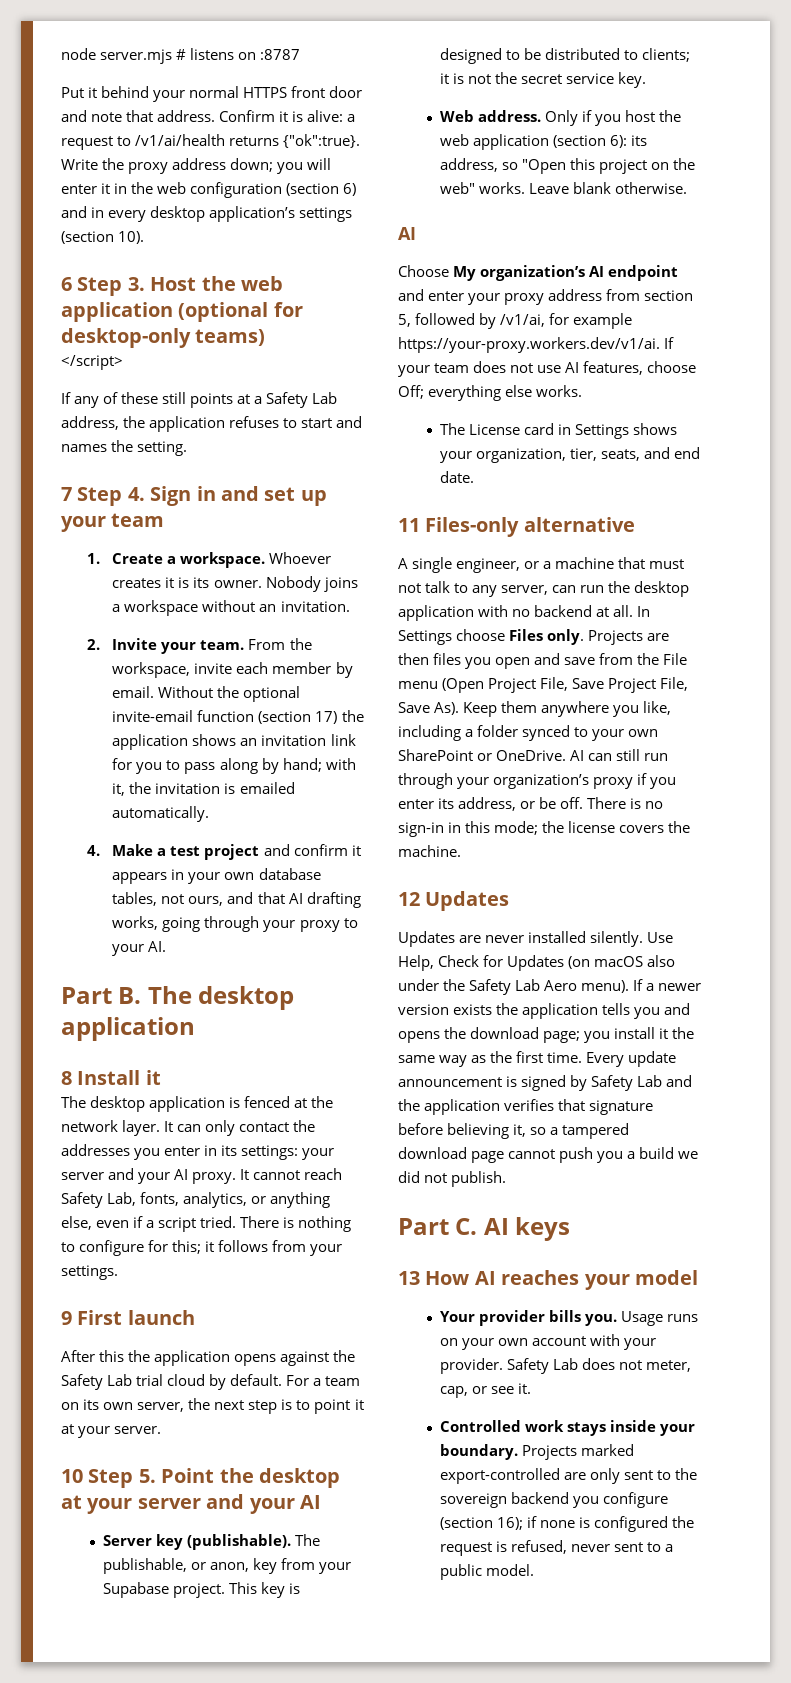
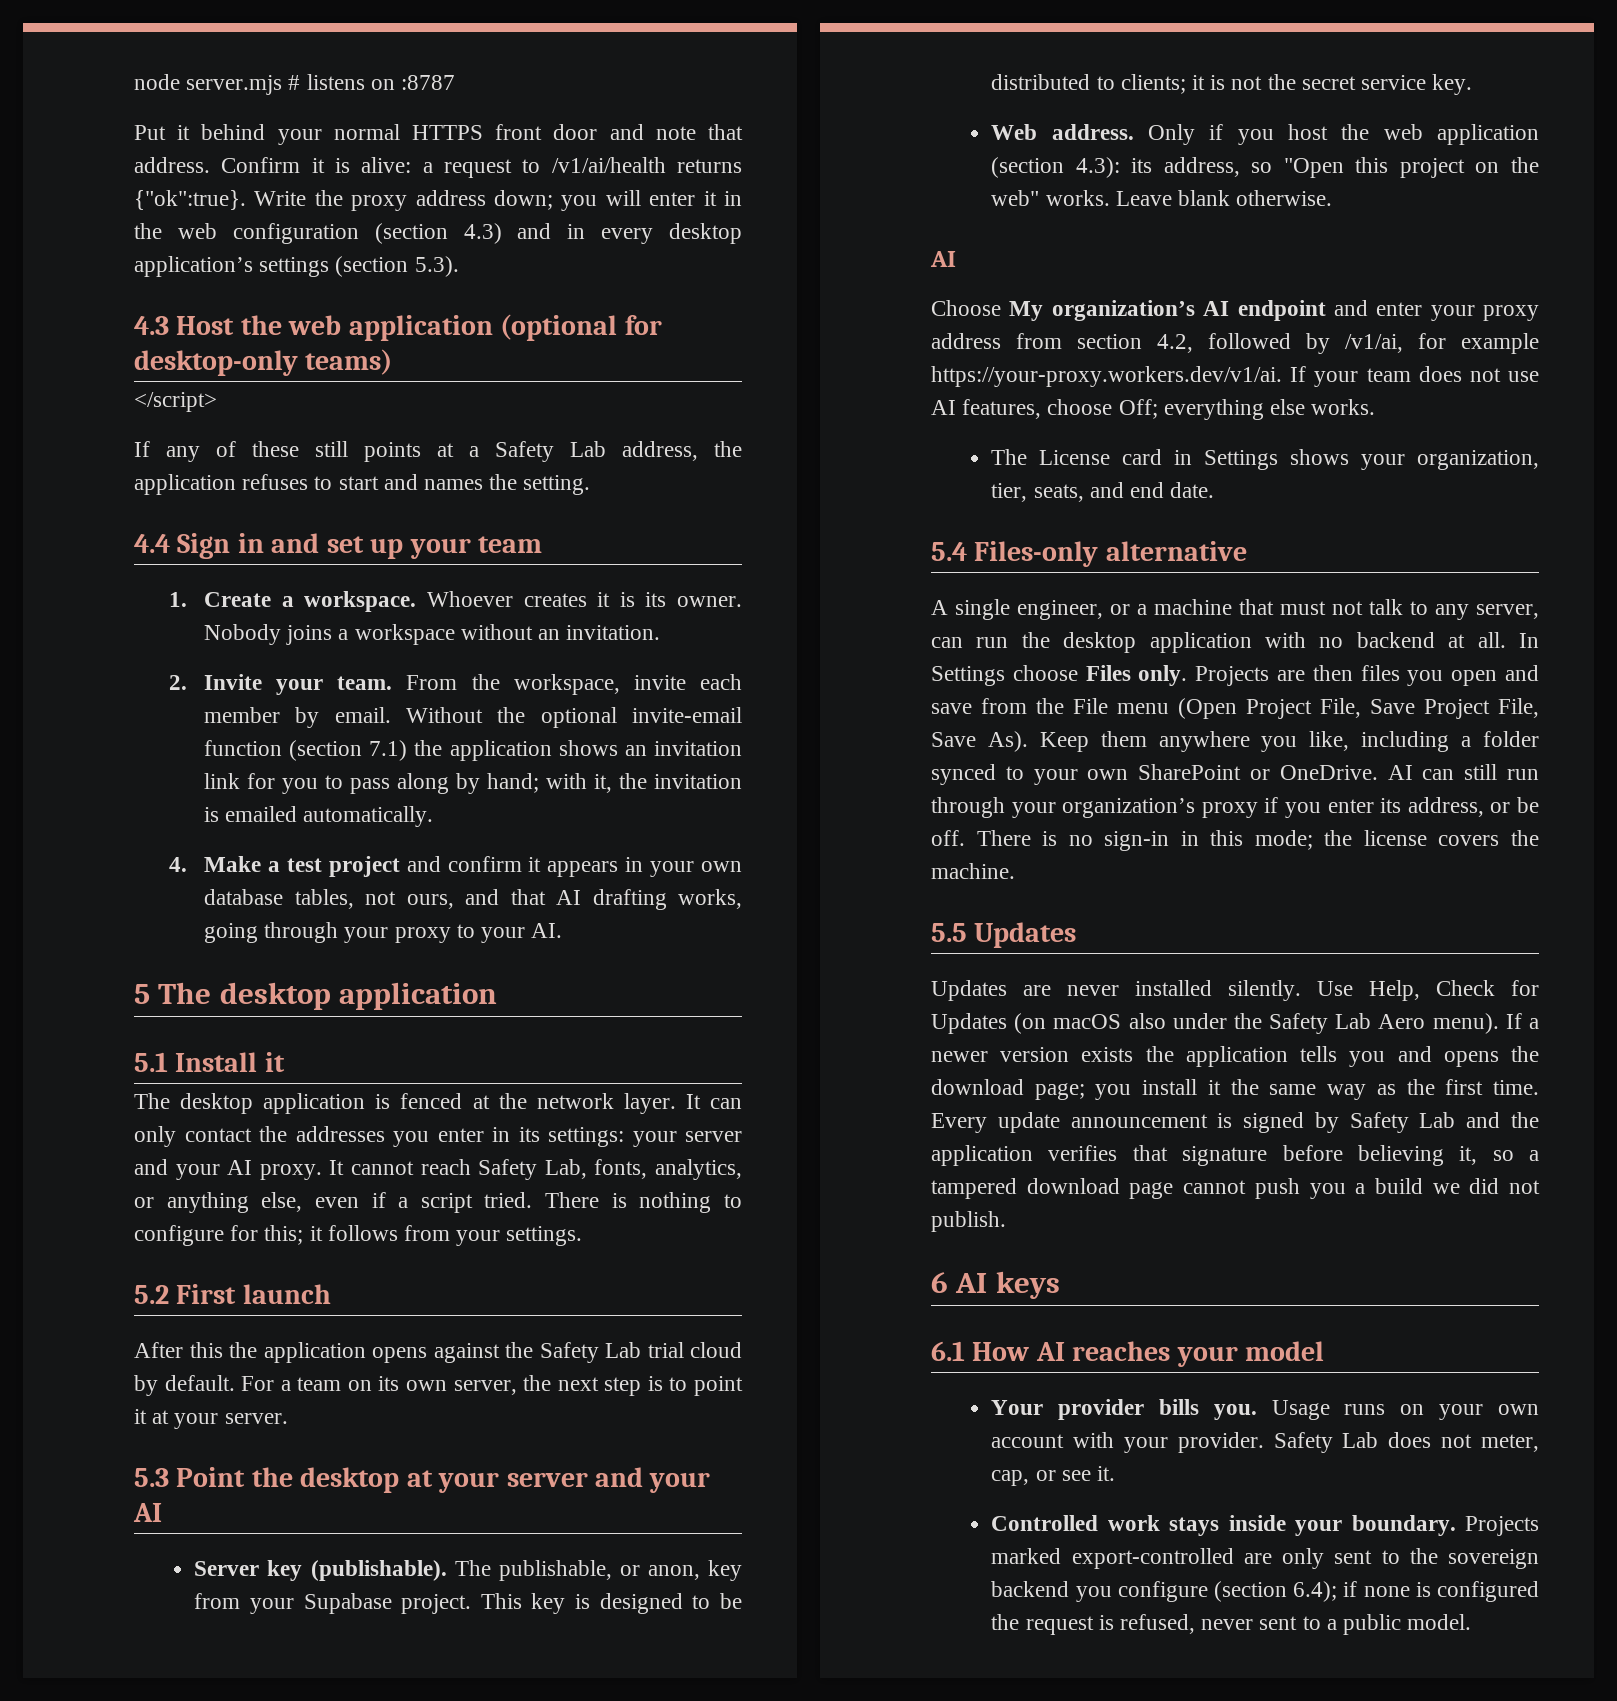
- Write the proxy address down; you will enter it in the web configuration (section 6) and in every desktop application’s settings (section 10).
- 6 Step 3. Host the web application (optional for desktop-only teams)
+ Write the proxy address down; you will enter it in the web configuration (section 4.3) and in every desktop application’s settings (section 5.3).
+ 4.3 Host the web application (optional for desktop-only teams)
- 7 Step 4. Sign in and set up your team
+ 4.4 Sign in and set up your team
- Without the optional invite-email function (section 17) the application shows an invitation link for you to pass along by hand; with it, the invitation is emailed automatically.
+ Without the optional invite-email function (section 7.1) the application shows an invitation link for you to pass along by hand; with it, the invitation is emailed automatically.
- Part B. The desktop application
+ 5 The desktop application
- 8 Install it
+ 5.1 Install it
- 9 First launch
+ 5.2 First launch
- 10 Step 5. Point the desktop at your server and your AI
+ 5.3 Point the desktop at your server and your AI
- Only if you host the web application (section 6): its address, so "Open this project on the web" works.
+ Only if you host the web application (section 4.3): its address, so "Open this project on the web" works.
- Choose My organization’s AI endpoint and enter your proxy address from section 5, followed by /v1/ai, for example https://your-proxy.workers.dev/v1/ai. If your team does not use AI features, choose Off; everything else works.
+ Choose My organization’s AI endpoint and enter your proxy address from section 4.2, followed by /v1/ai, for example https://your-proxy.workers.dev/v1/ai. If your team does not use AI features, choose Off; everything else works.
- 11 Files-only alternative
+ 5.4 Files-only alternative
- 12 Updates
+ 5.5 Updates
- Part C. AI keys
+ 6 AI keys
- 13 How AI reaches your model
+ 6.1 How AI reaches your model
- Projects marked export-controlled are only sent to the sovereign backend you configure (section 16); if none is configured the request is refused, never sent to a public model.
+ Projects marked export-controlled are only sent to the sovereign backend you configure (section 6.4); if none is configured the request is refused, never sent to a public model.

